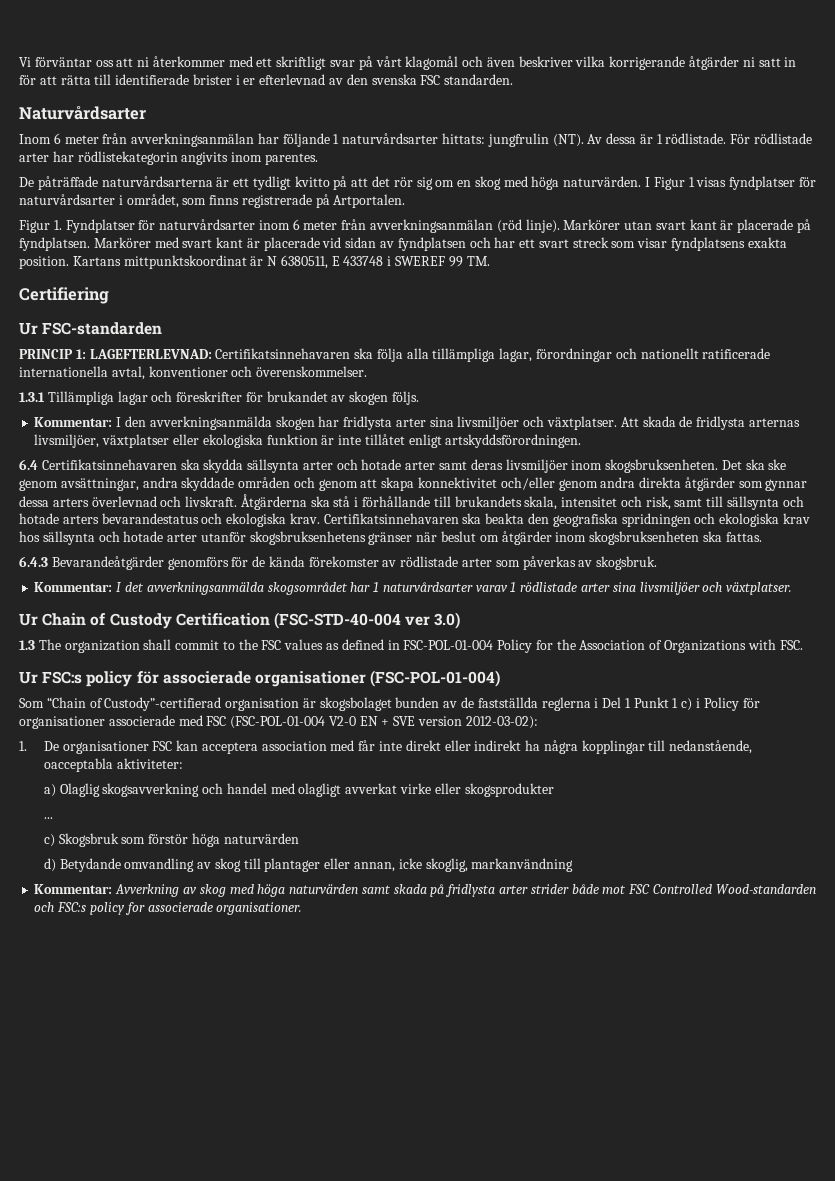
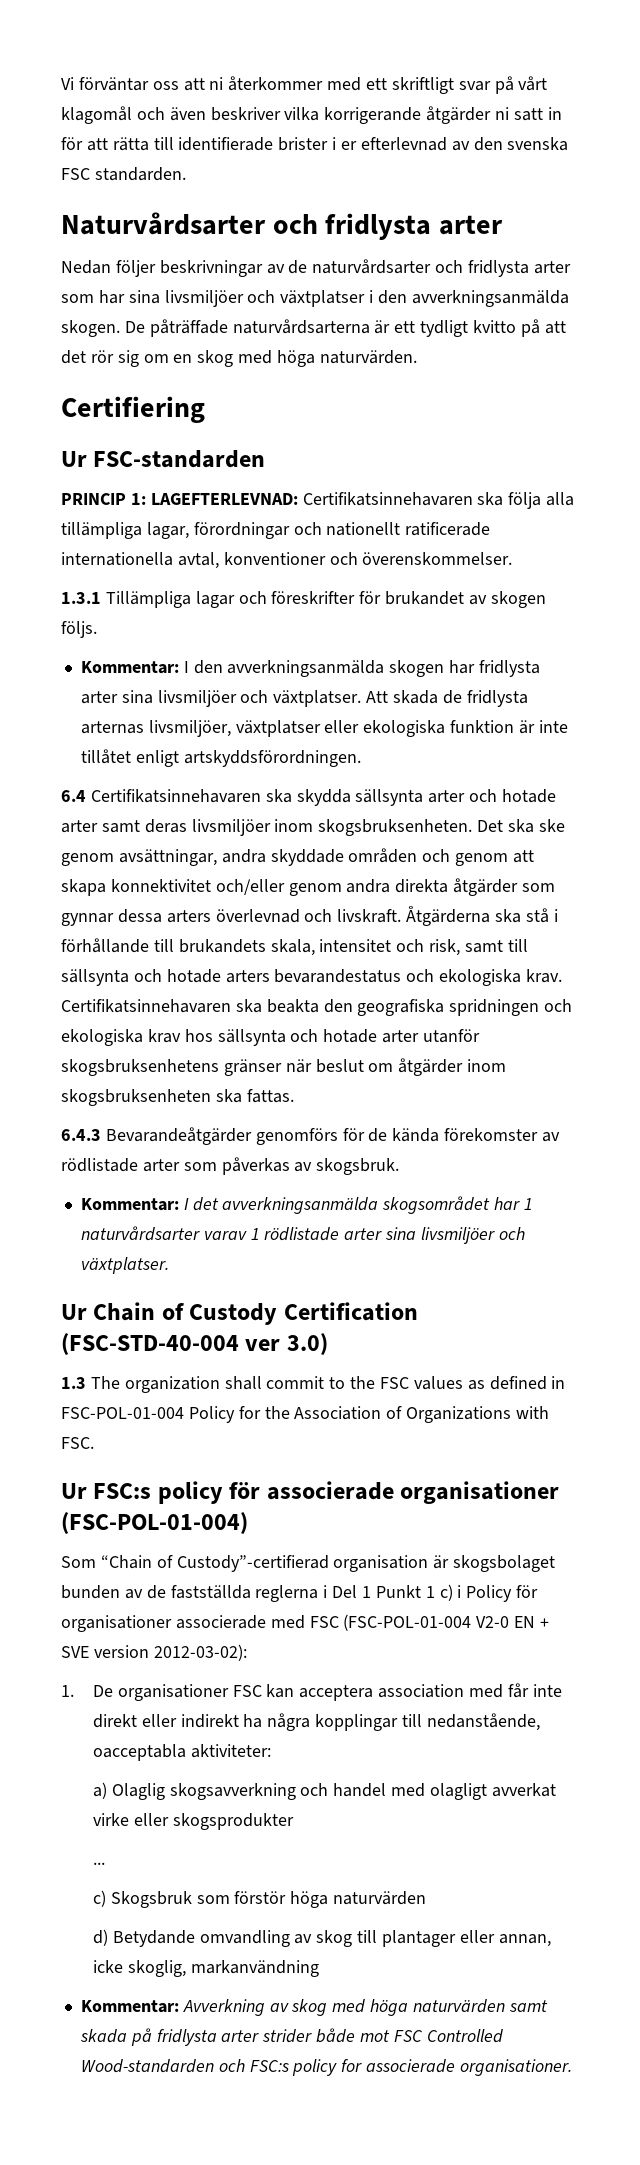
- Naturvårdsarter
- Inom 6 meter från avverkningsanmälan har följande 1 naturvårdsarter hittats: jungfrulin (NT). Av dessa är 1 rödlistade. För rödlistade arter har rödlistekategorin angivits inom parentes.
- De påträffade naturvårdsarterna är ett tydligt kvitto på att det rör sig om en skog med höga naturvärden. I Figur 1 visas fyndplatser för naturvårdsarter i området, som finns registrerade på Artportalen.
- Figur 1. Fyndplatser för naturvårdsarter inom 6 meter från avverkningsanmälan (röd linje). Markörer utan svart kant är placerade på fyndplatsen. Markörer med svart kant är placerade vid sidan av fyndplatsen och har ett svart streck som visar fyndplatsens exakta position. Kartans mittpunktskoordinat är N 6380511, E 433748 i SWEREF 99 TM.
+ Naturvårdsarter och fridlysta arter
+ Nedan följer beskrivningar av de naturvårdsarter och fridlysta arter som har sina livsmiljöer och växtplatser i den avverkningsanmälda skogen. De påträffade naturvårdsarterna är ett tydligt kvitto på att det rör sig om en skog med höga naturvärden.

